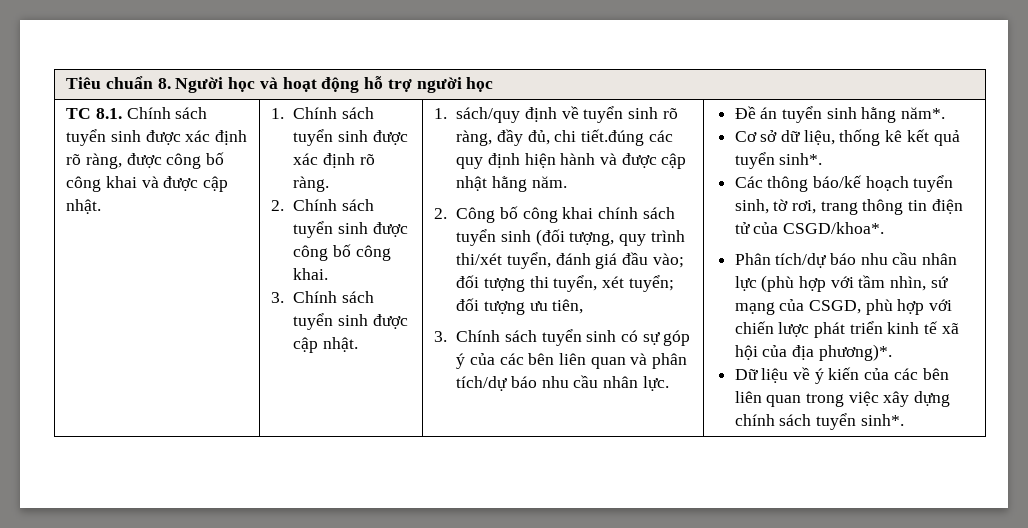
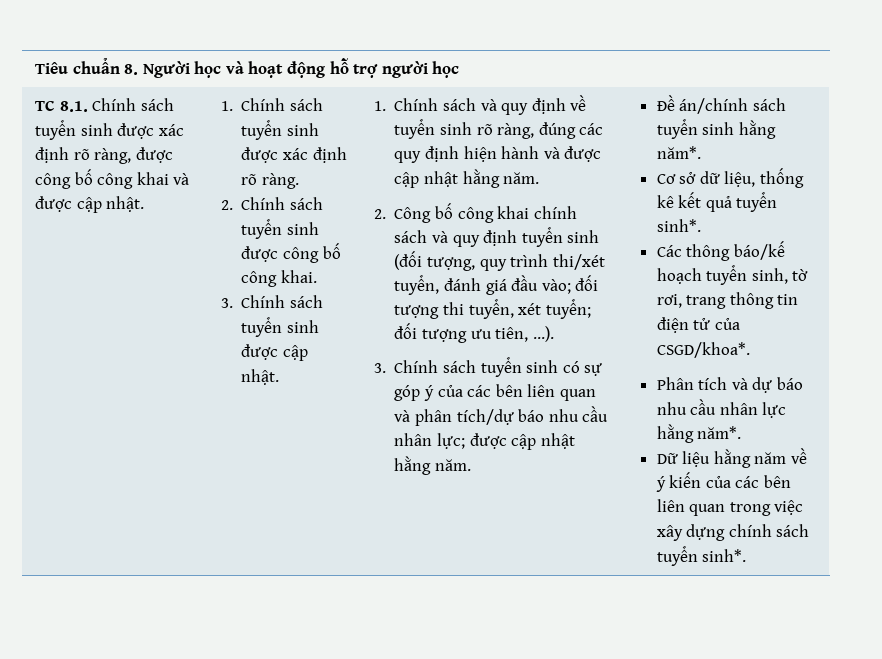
- 1. sách/quy định về tuyển sinh rõ ràng, đầy đủ, chi tiết.đúng các quy định hiện hành và được cập nhật hằng năm.
+ 1. Chính sách và quy định về tuyển sinh rõ ràng, đúng các quy định hiện hành và được cập nhật hằng năm.
- 2. Công bố công khai chính sách tuyển sinh (đối tượng, quy trình thi/xét tuyển, đánh giá đầu vào; đối tượng thi tuyển, xét tuyển; đối tượng ưu tiên,
+ 2. Công bố công khai chính sách và quy định tuyển sinh (đối tượng, quy trình thi/xét tuyển, đánh giá đầu vào; đối tượng thi tuyển, xét tuyển; đối tượng ưu tiên, ...).
- 3. Chính sách tuyển sinh có sự góp ý của các bên liên quan và phân tích/dự báo nhu cầu nhân lực.
+ 3. Chính sách tuyển sinh có sự góp ý của các bên liên quan và phân tích/dự báo nhu cầu nhân lực; được cập nhật hằng năm.
- Đề án tuyển sinh hằng năm*.
+ Đề án/chính sách tuyển sinh hằng năm*.
- Phân tích/dự báo nhu cầu nhân lực (phù hợp với tầm nhìn, sứ mạng của CSGD, phù hợp với chiến lược phát triển kinh tế xã hội của địa phương)*.
+ Phân tích và dự báo nhu cầu nhân lực hằng năm*.
- Dữ liệu về ý kiến của các bên liên quan trong việc xây dựng chính sách tuyển sinh*.
+ Dữ liệu hằng năm về ý kiến của các bên liên quan trong việc xây dựng chính sách tuyển sinh*.

